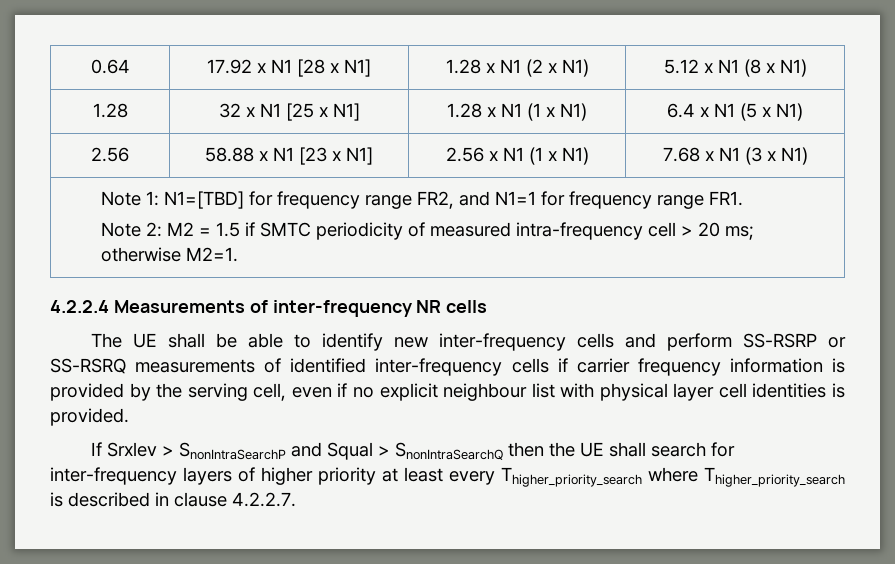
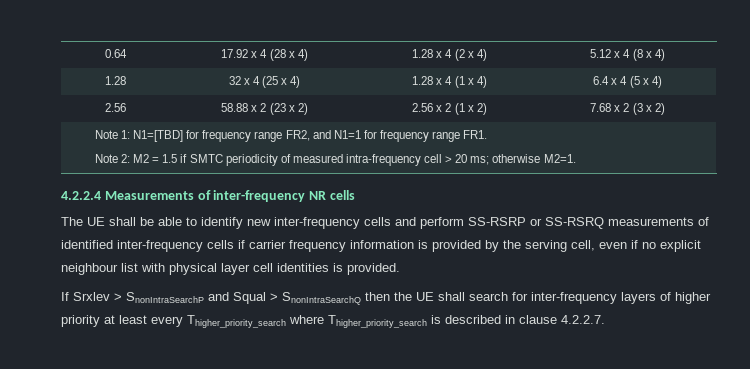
- 0.64 | 17.92 x N1 [28 x N1] | 1.28 x N1 (2 x N1) | 5.12 x N1 (8 x N1)
+ 0.64 | 17.92 x 4 (28 x 4) | 1.28 x 4 (2 x 4) | 5.12 x 4 (8 x 4)
- 1.28 | 32 x N1 [25 x N1] | 1.28 x N1 (1 x N1) | 6.4 x N1 (5 x N1)
+ 1.28 | 32 x 4 (25 x 4) | 1.28 x 4 (1 x 4) | 6.4 x 4 (5 x 4)
- 2.56 | 58.88 x N1 [23 x N1] | 2.56 x N1 (1 x N1) | 7.68 x N1 (3 x N1)
+ 2.56 | 58.88 x 2 (23 x 2) | 2.56 x 2 (1 x 2) | 7.68 x 2 (3 x 2)

